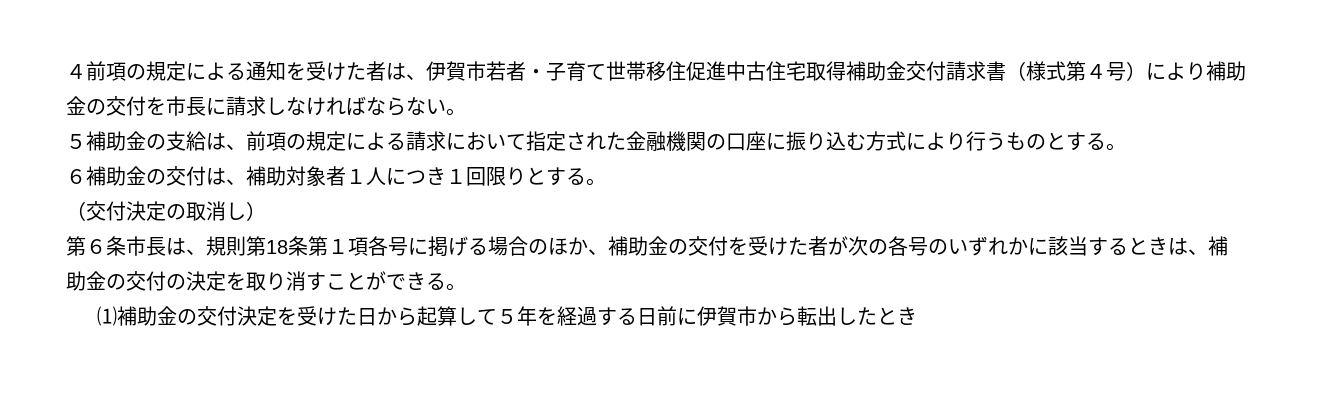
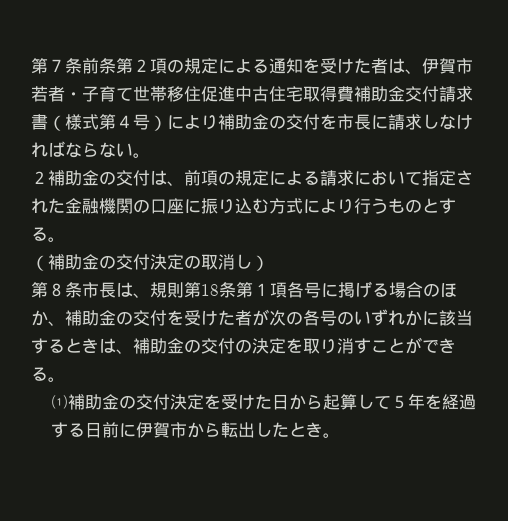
- ４前項の規定による通知を受けた者は、伊賀市若者・子育て世帯移住促進中古住宅取得補助金交付請求書（様式第４号）により補助金の交付を市長に請求しなければならない。
+ 第７条前条第２項の規定による通知を受けた者は、伊賀市若者・子育て世帯移住促進中古住宅取得費補助金交付請求書（様式第４号）により補助金の交付を市長に請求しなければならない。
- ５補助金の支給は、前項の規定による請求において指定された金融機関の口座に振り込む方式により行うものとする。
+ ２補助金の交付は、前項の規定による請求において指定された金融機関の口座に振り込む方式により行うものとする。
- ６補助金の交付は、補助対象者１人につき１回限りとする。
- （交付決定の取消し）
+ （補助金の交付決定の取消し）
- 第６条市長は、規則第18条第１項各号に掲げる場合のほか、補助金の交付を受けた者が次の各号のいずれかに該当するときは、補助金の交付の決定を取り消すことができる。
+ 第８条市長は、規則第18条第１項各号に掲げる場合のほか、補助金の交付を受けた者が次の各号のいずれかに該当するときは、補助金の交付の決定を取り消すことができる。
- ⑴補助金の交付決定を受けた日から起算して５年を経過する日前に伊賀市から転出したとき
+ ⑴補助金の交付決定を受けた日から起算して５年を経過する日前に伊賀市から転出したとき。

